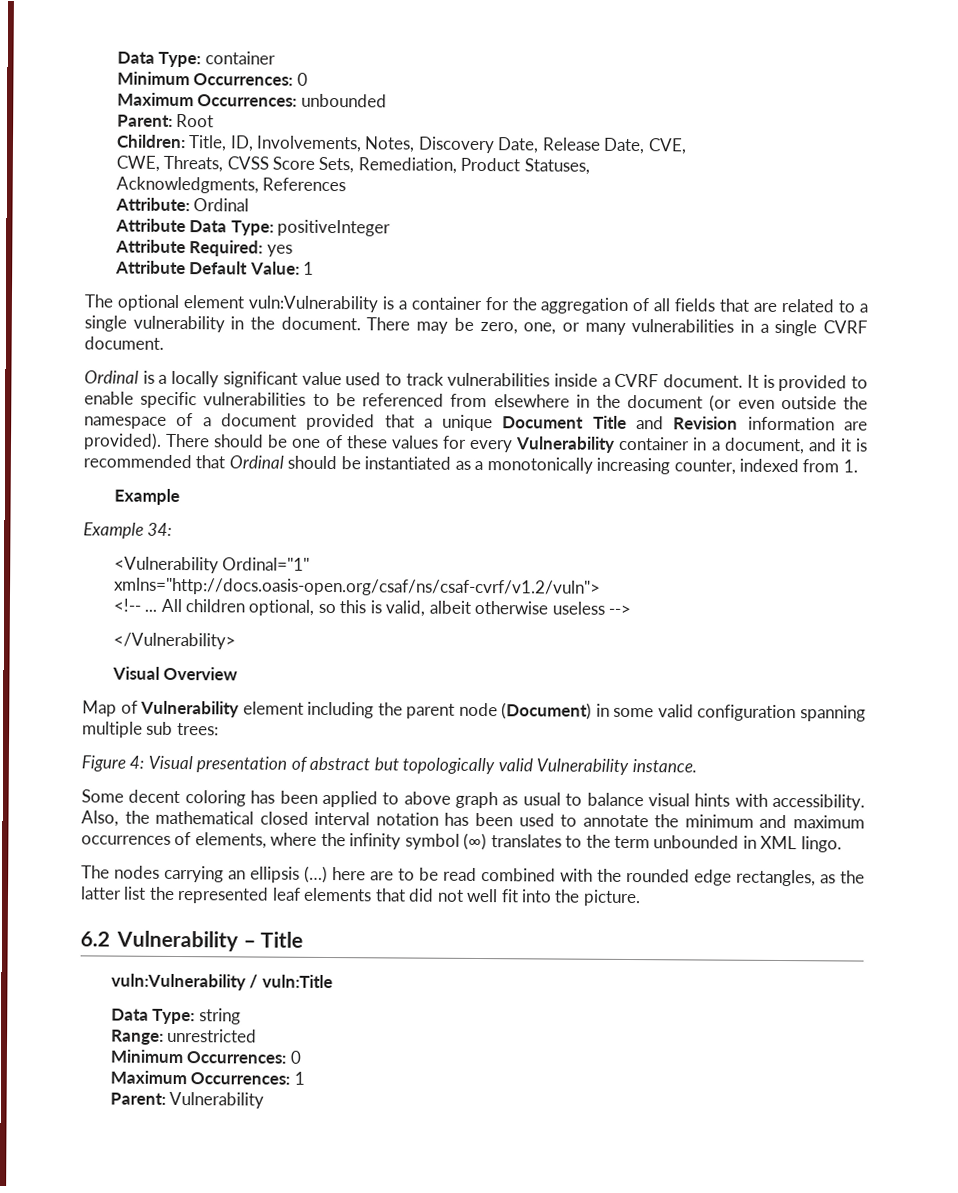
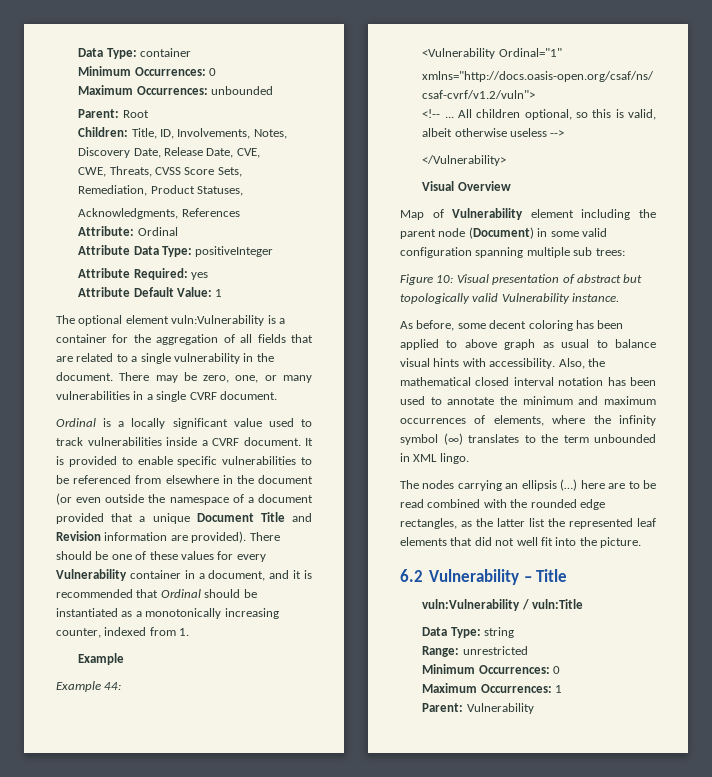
- Example 34:
+ Example 44:
- Figure 4: Visual presentation of abstract but topologically valid Vulnerability instance.
+ Figure 10: Visual presentation of abstract but topologically valid Vulnerability instance.
- Some decent coloring has been applied to above graph as usual to balance visual hints with accessibility.
+ As before, some decent coloring has been applied to above graph as usual to balance visual hints with accessibility.

